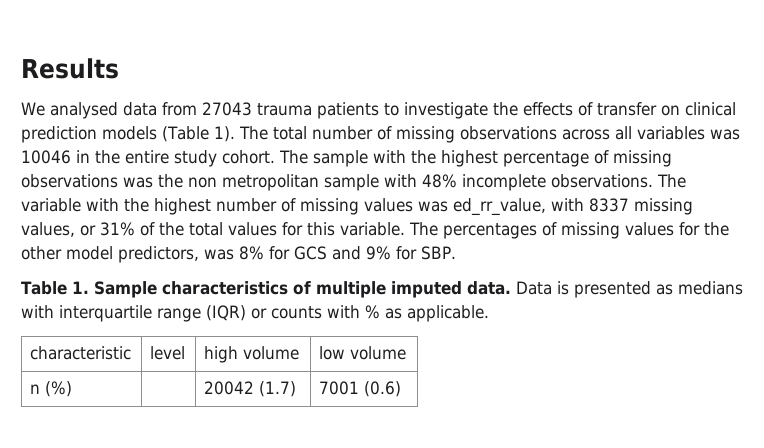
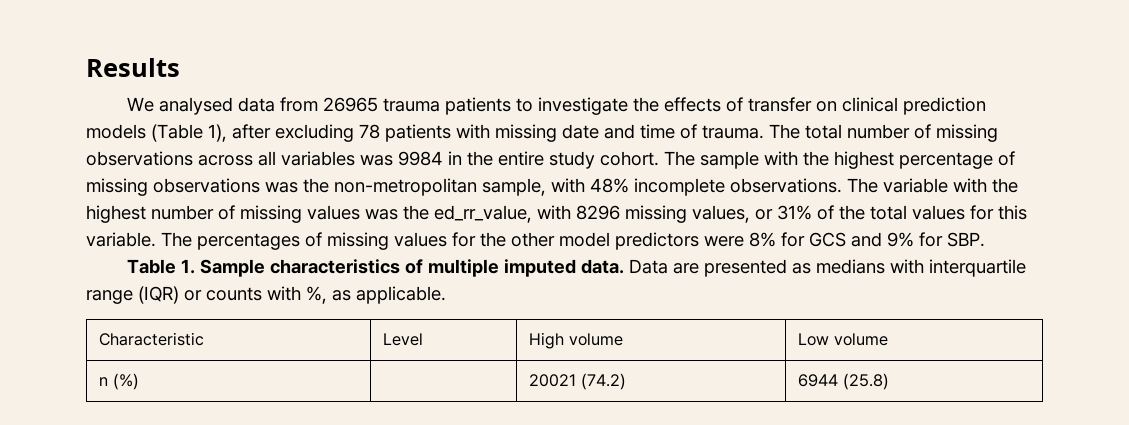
- We analysed data from 27043 trauma patients to investigate the effects of transfer on clinical prediction models (Table 1).
+ We analysed data from 26965 trauma patients to investigate the effects of transfer on clinical prediction models (Table 1), after excluding 78 patients with missing date and time of trauma.
- The total number of missing observations across all variables was 10046 in the entire study cohort.
+ The total number of missing observations across all variables was 9984 in the entire study cohort.
- The sample with the highest percentage of missing observations was the non metropolitan sample with 48% incomplete observations.
+ The sample with the highest percentage of missing observations was the non-metropolitan sample, with 48% incomplete observations.
- The variable with the highest number of missing values was ed_rr_value, with 8337 missing values, or 31% of the total values for this variable.
+ The variable with the highest number of missing values was the ed_rr_value, with 8296 missing values, or 31% of the total values for this variable.
- The percentages of missing values for the other model predictors, was 8% for GCS and 9% for SBP.
+ The percentages of missing values for the other model predictors were 8% for GCS and 9% for SBP.
- Data is presented as medians with interquartile range (IQR) or counts with % as applicable.
+ Data are presented as medians with interquartile range (IQR) or counts with %, as applicable.
- characteristic | level | high volume | low volume
+ Characteristic | Level | High volume | Low volume
- n (%) | | 20042 (1.7) | 7001 (0.6)
+ n (%) | | 20021 (74.2) | 6944 (25.8)

